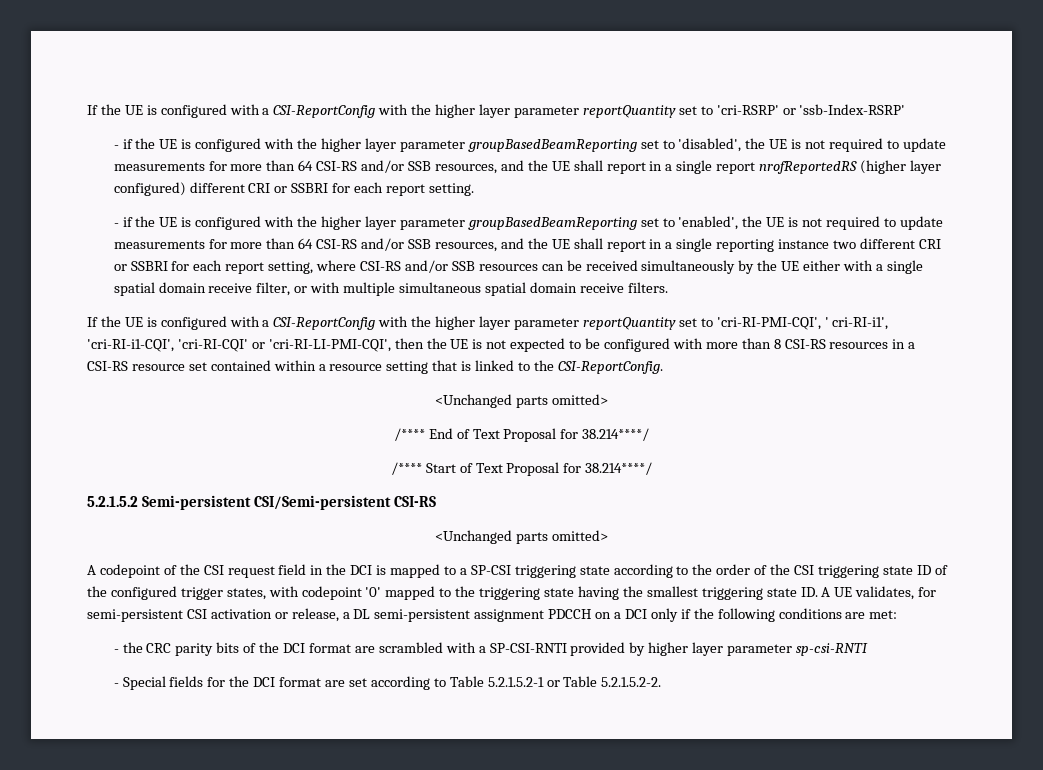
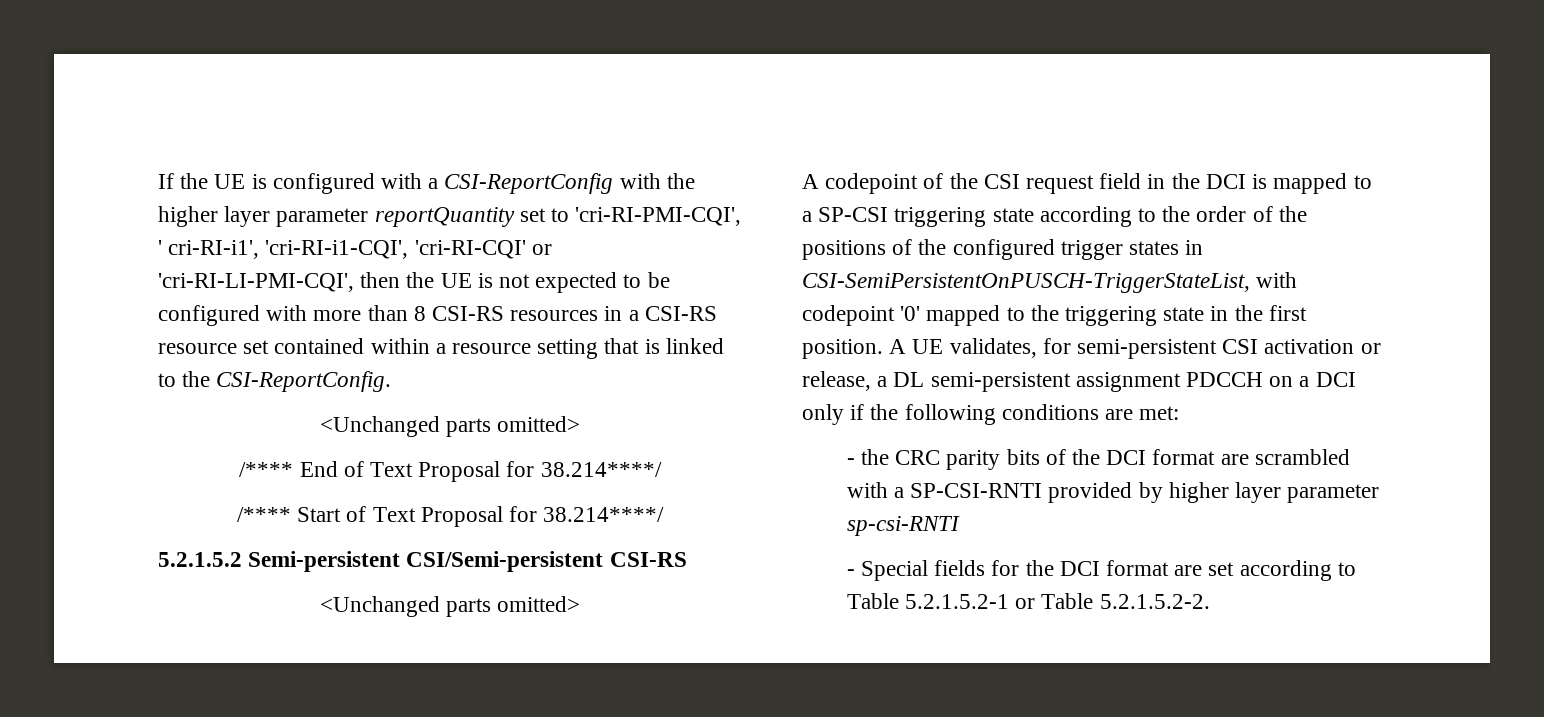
- If the UE is configured with a CSI-ReportConfig with the higher layer parameter reportQuantity set to 'cri-RSRP' or 'ssb-Index-RSRP'
- - if the UE is configured with the higher layer parameter groupBasedBeamReporting set to 'disabled', the UE is not required to update measurements for more than 64 CSI-RS and/or SSB resources, and the UE shall report in a single report nrofReportedRS (higher layer configured) different CRI or SSBRI for each report setting.
- - if the UE is configured with the higher layer parameter groupBasedBeamReporting set to 'enabled', the UE is not required to update measurements for more than 64 CSI-RS and/or SSB resources, and the UE shall report in a single reporting instance two different CRI or SSBRI for each report setting, where CSI-RS and/or SSB resources can be received simultaneously by the UE either with a single spatial domain receive filter, or with multiple simultaneous spatial domain receive filters.
- A codepoint of the CSI request field in the DCI is mapped to a SP-CSI triggering state according to the order of the CSI triggering state ID of the configured trigger states, with codepoint '0' mapped to the triggering state having the smallest triggering state ID. A UE validates, for semi-persistent CSI activation or release, a DL semi-persistent assignment PDCCH on a DCI only if the following conditions are met:
+ A codepoint of the CSI request field in the DCI is mapped to a SP-CSI triggering state according to the order of the positions of the configured trigger states in CSI-SemiPersistentOnPUSCH-TriggerStateList, with codepoint '0' mapped to the triggering state in the first position. A UE validates, for semi-persistent CSI activation or release, a DL semi-persistent assignment PDCCH on a DCI only if the following conditions are met:

